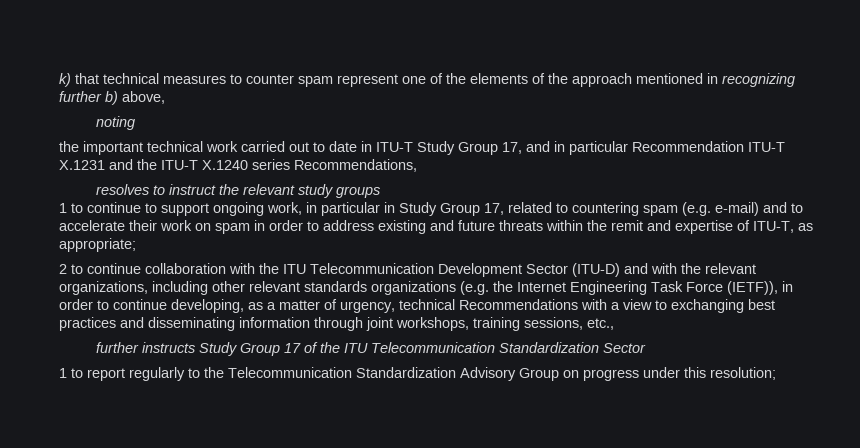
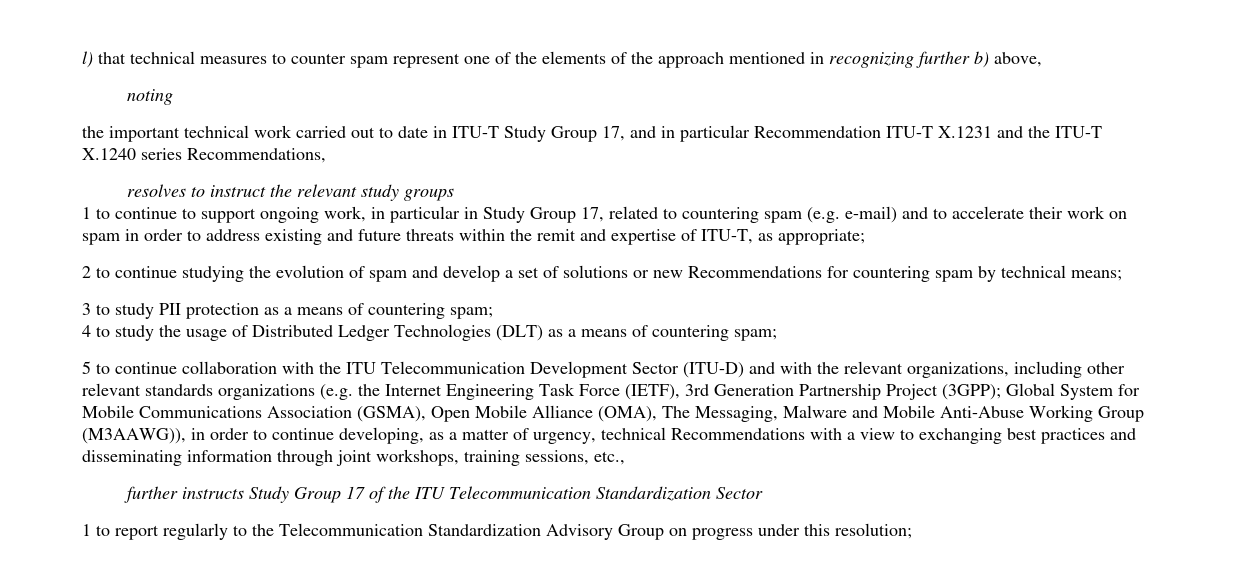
- k) that technical measures to counter spam represent one of the elements of the approach mentioned in recognizing further b) above,
+ l) that technical measures to counter spam represent one of the elements of the approach mentioned in recognizing further b) above,
- 2 to continue collaboration with the ITU Telecommunication Development Sector (ITU-D) and with the relevant organizations, including other relevant standards organizations (e.g. the Internet Engineering Task Force (IETF)), in order to continue developing, as a matter of urgency, technical Recommendations with a view to exchanging best practices and disseminating information through joint workshops, training sessions, etc.,
+ 2 to continue studying the evolution of spam and develop a set of solutions or new Recommendations for countering spam by technical means;
+ 3 to study PII protection as a means of countering spam;
+ 4 to study the usage of Distributed Ledger Technologies (DLT) as a means of countering spam;
+ 5 to continue collaboration with the ITU Telecommunication Development Sector (ITU-D) and with the relevant organizations, including other relevant standards organizations (e.g. the Internet Engineering Task Force (IETF), 3rd Generation Partnership Project (3GPP); Global System for Mobile Communications Association (GSMA), Open Mobile Alliance (OMA), The Messaging, Malware and Mobile Anti-Abuse Working Group (M3AAWG)), in order to continue developing, as a matter of urgency, technical Recommendations with a view to exchanging best practices and disseminating information through joint workshops, training sessions, etc.,

